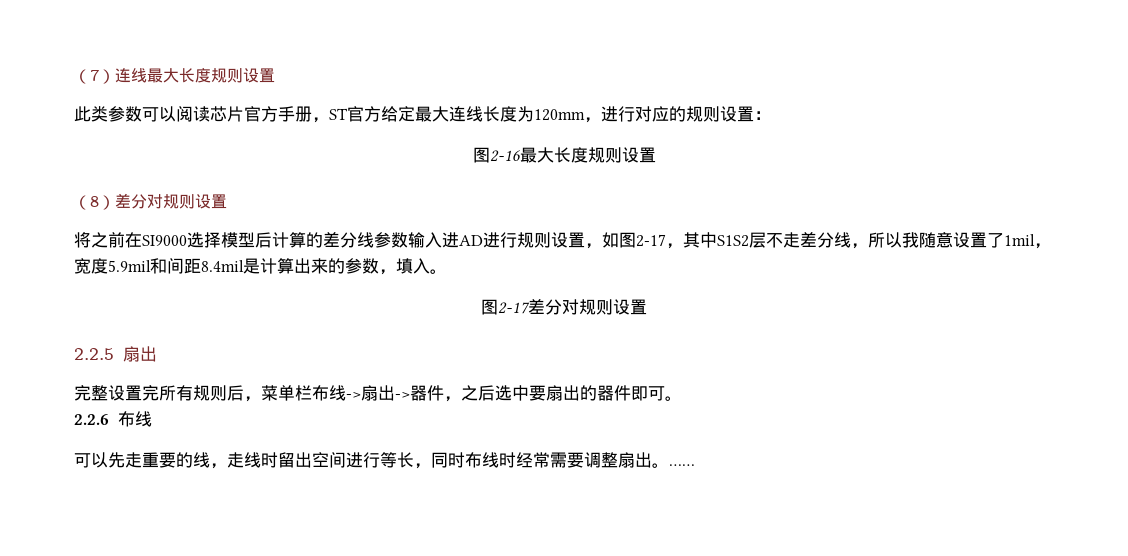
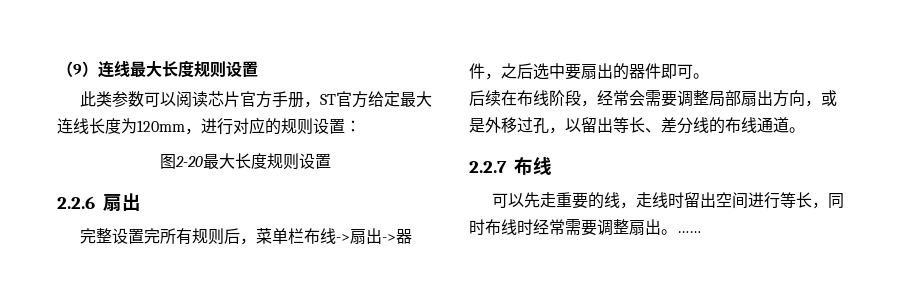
- （7）连线最大长度规则设置
+ （9）连线最大长度规则设置
- 图2-16最大长度规则设置
- （8）差分对规则设置
- 将之前在SI9000选择模型后计算的差分线参数输入进AD进行规则设置，如图2-17，其中S1S2层不走差分线，所以我随意设置了1mil，宽度5.9mil和间距8.4mil是计算出来的参数，填入。
- 图2-17差分对规则设置
- 2.2.5扇出
+ 图2-20最大长度规则设置
+ 2.2.6扇出
- 2.2.6布线
+ 后续在布线阶段，经常会需要调整局部扇出方向，或是外移过孔，以留出等长、差分线的布线通道。
+ 2.2.7布线

